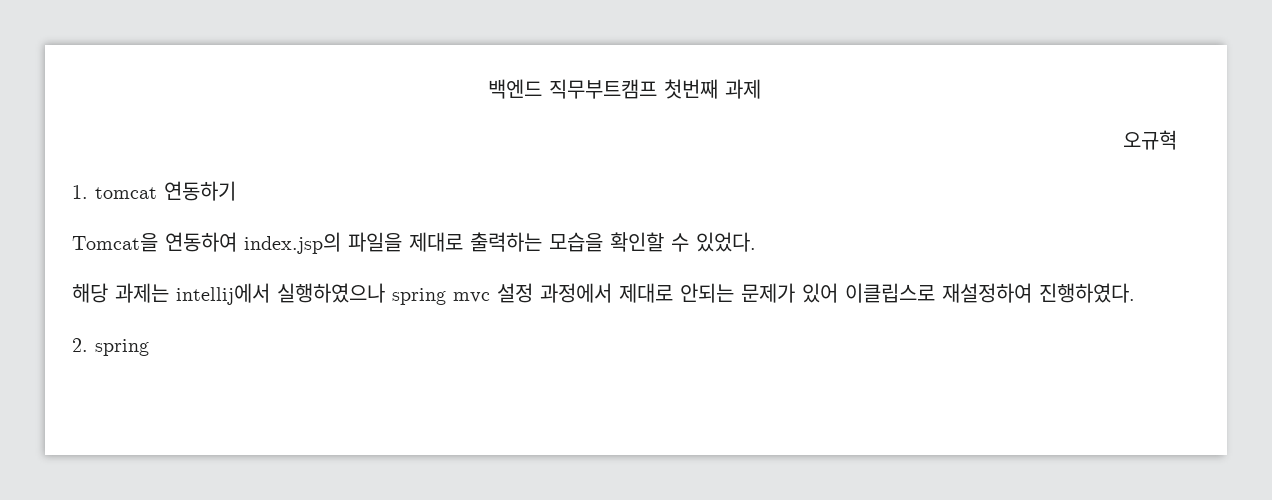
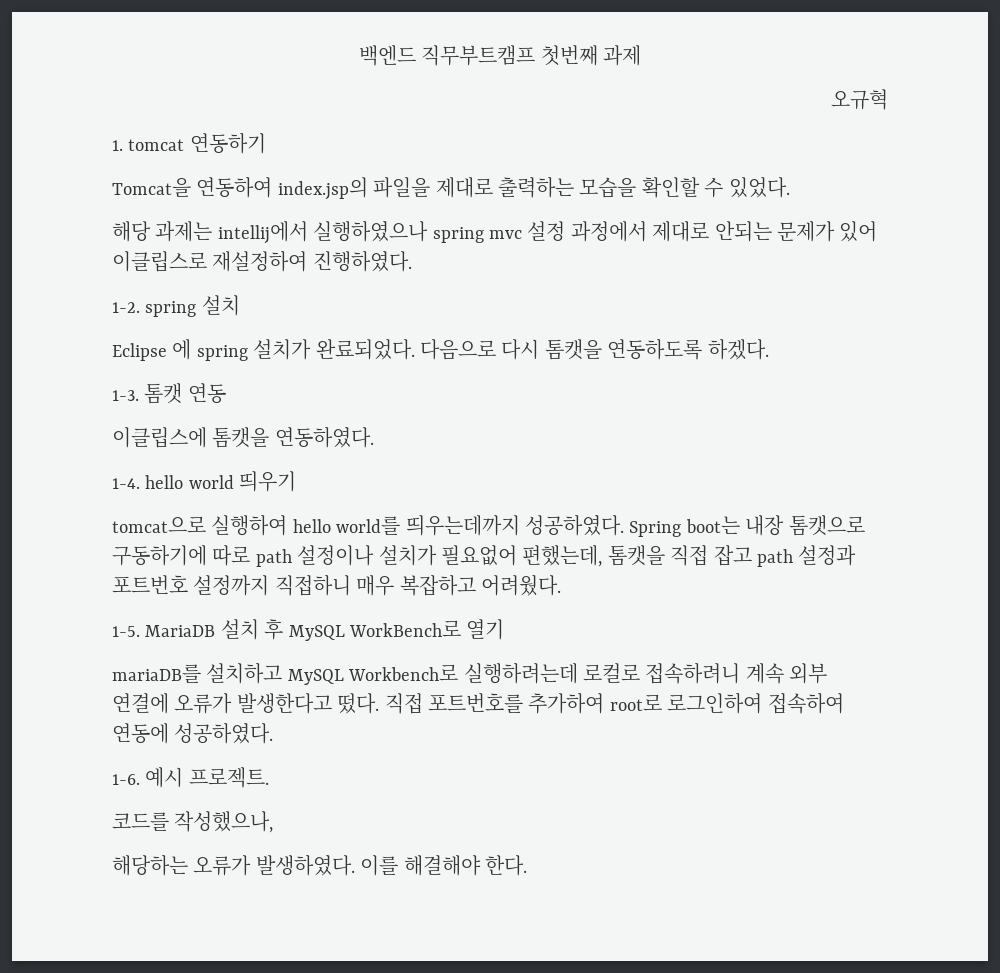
- 2. spring
+ 1-2. spring 설치
+ Eclipse 에 spring 설치가 완료되었다. 다음으로 다시 톰캣을 연동하도록 하겠다.
+ 1-3. 톰캣 연동
+ 이클립스에 톰캣을 연동하였다.
+ 1-4. hello world 띄우기
+ tomcat으로 실행하여 hello world를 띄우는데까지 성공하였다. Spring boot는 내장 톰캣으로 구동하기에 따로 path 설정이나 설치가 필요없어 편했는데, 톰캣을 직접 잡고 path 설정과 포트번호 설정까지 직접하니 매우 복잡하고 어려웠다.
+ 1-5. MariaDB 설치 후 MySQL WorkBench로 열기
+ mariaDB를 설치하고 MySQL Workbench로 실행하려는데 로컬로 접속하려니 계속 외부 연결에 오류가 발생한다고 떴다. 직접 포트번호를 추가하여 root로 로그인하여 접속하여 연동에 성공하였다.
+ 1-6. 예시 프로젝트.
+ 코드를 작성했으나,
+ 해당하는 오류가 발생하였다. 이를 해결해야 한다.

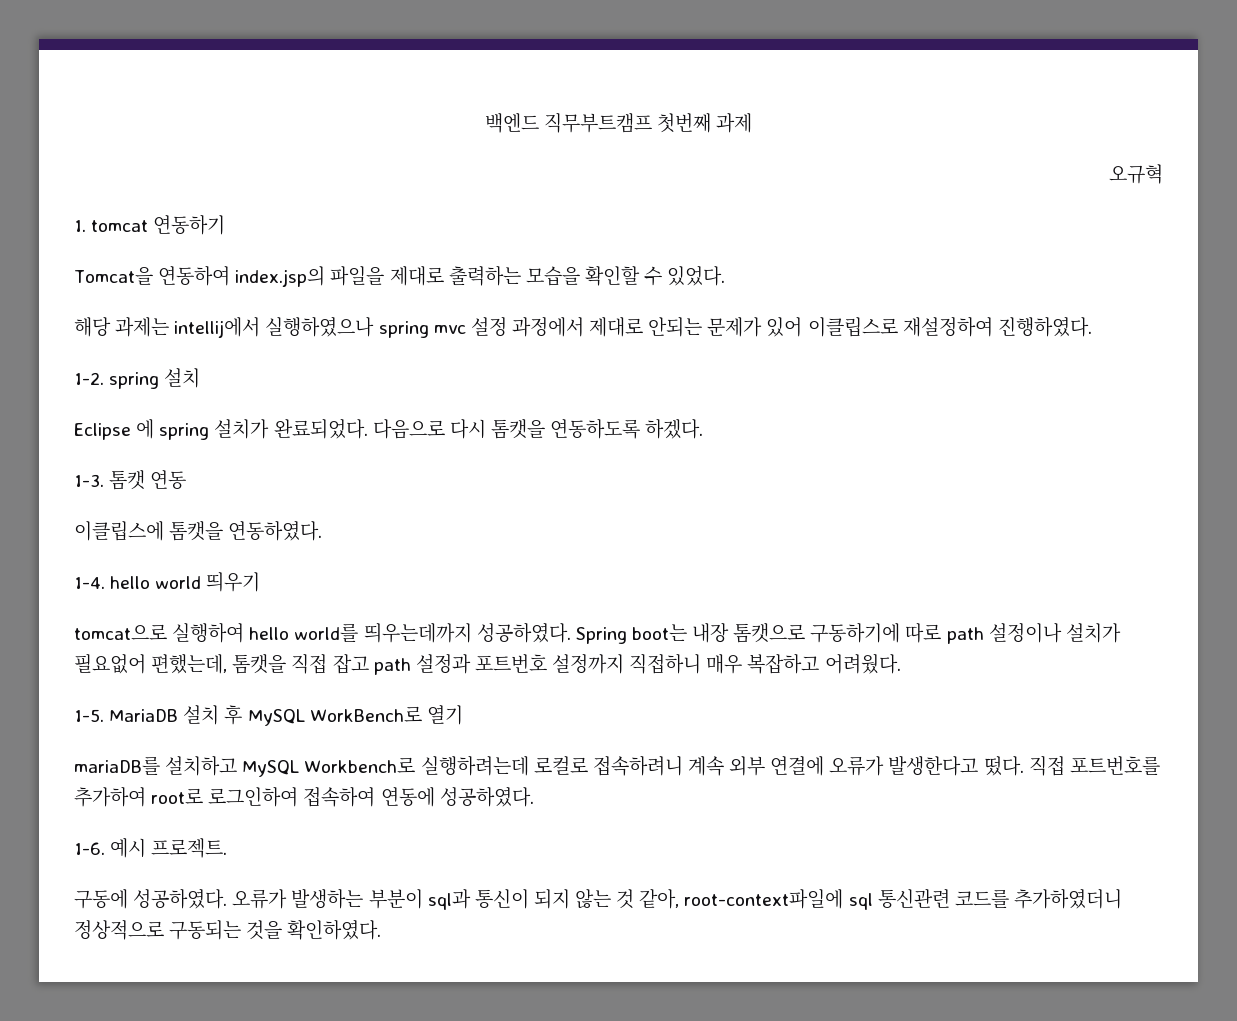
- 코드를 작성했으나,
- 해당하는 오류가 발생하였다. 이를 해결해야 한다.
+ 구동에 성공하였다. 오류가 발생하는 부분이 sql과 통신이 되지 않는 것 같아, root-context파일에 sql 통신관련 코드를 추가하였더니 정상적으로 구동되는 것을 확인하였다.

